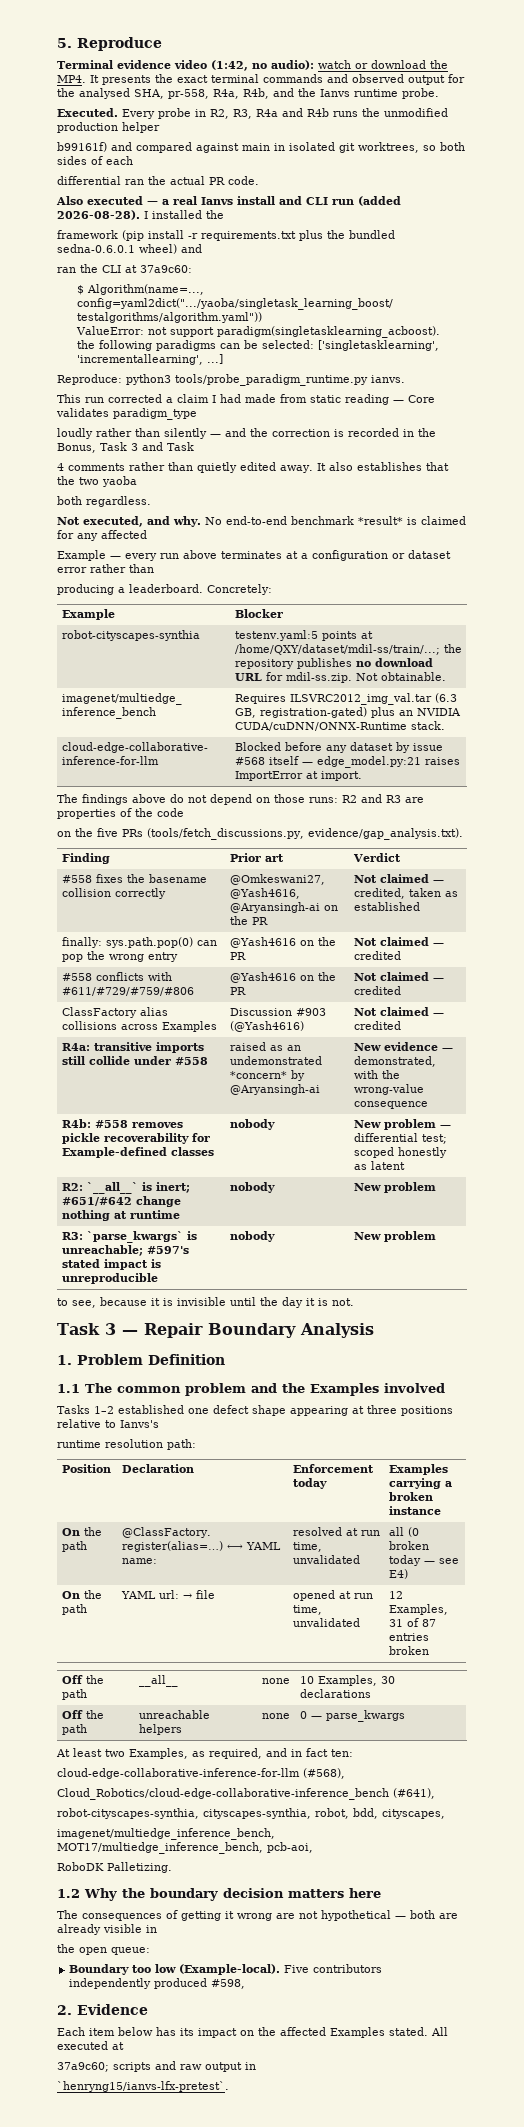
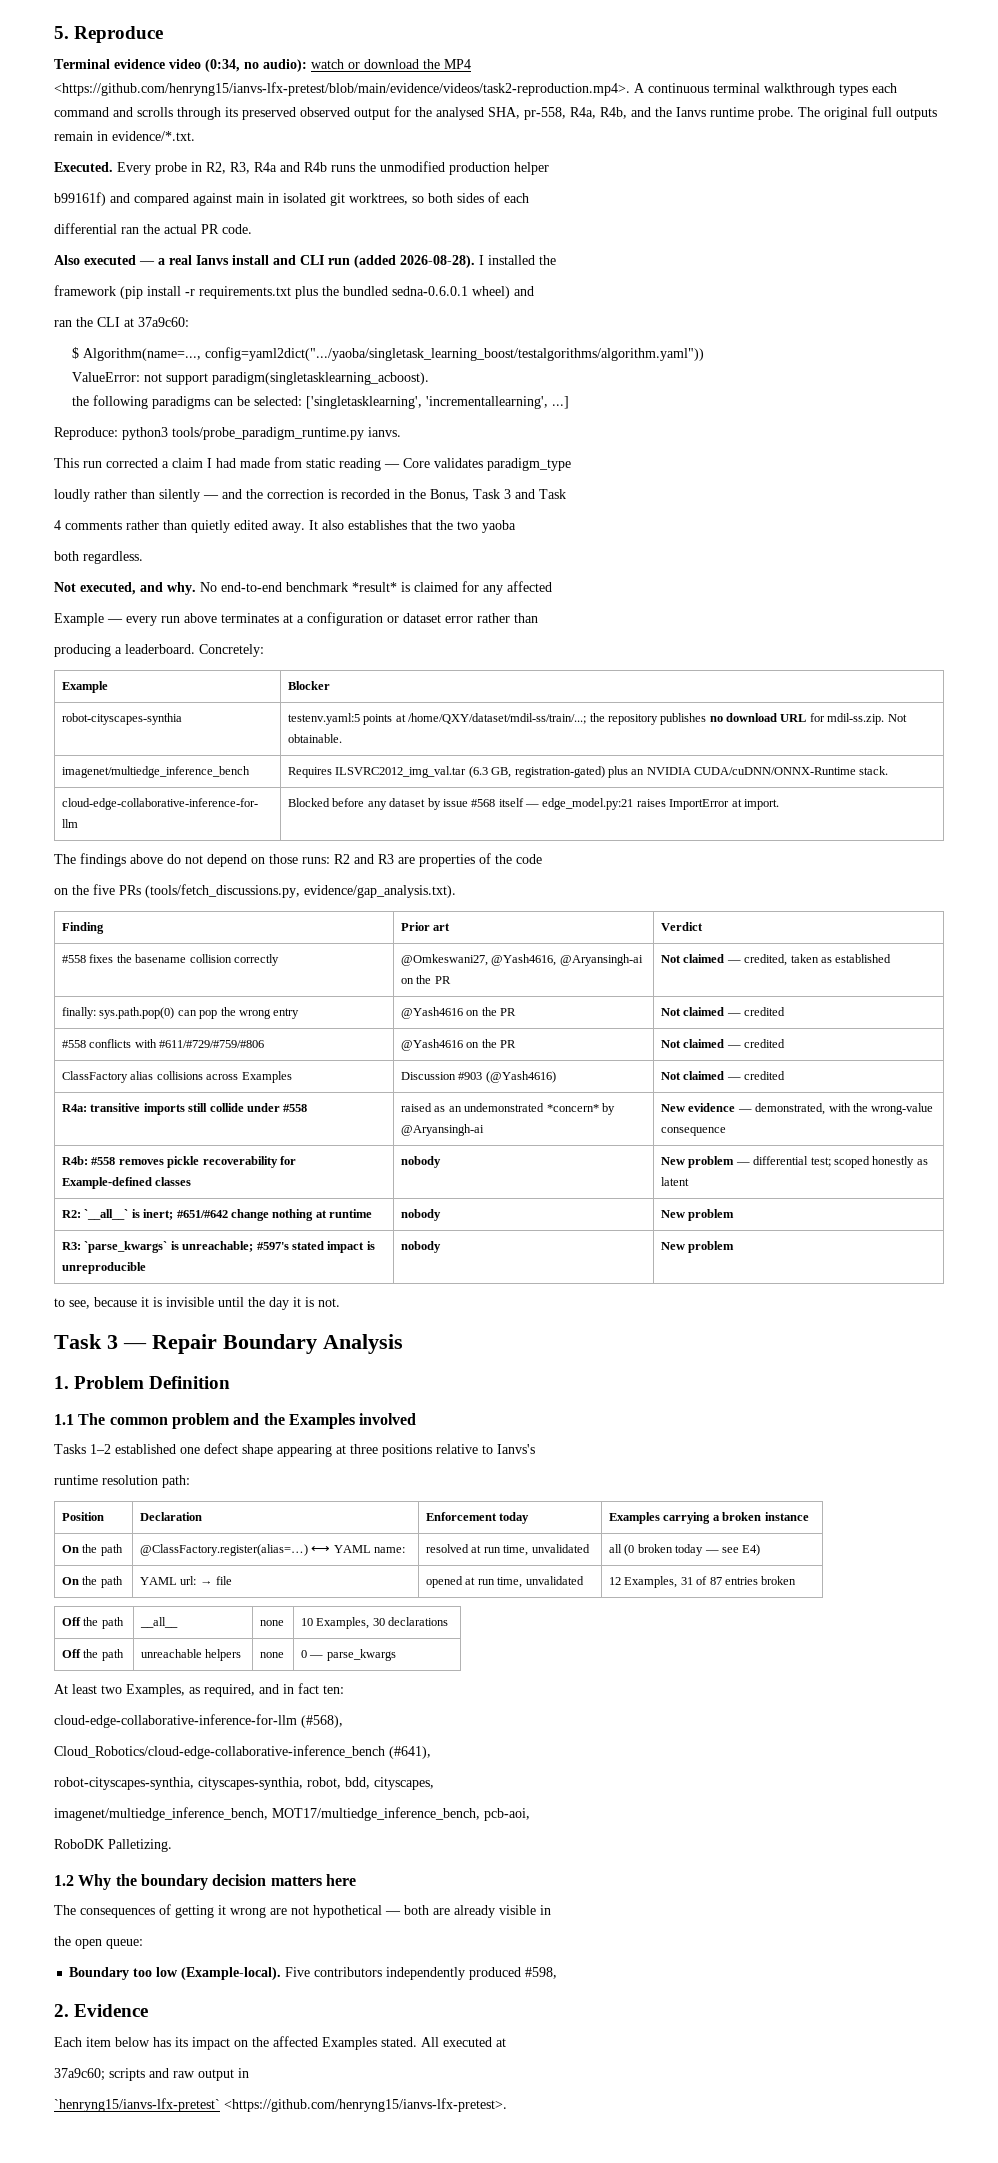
- Terminal evidence video (1:42, no audio): watch or download the MP4. It presents the exact terminal commands and observed output for the analysed SHA, pr-558, R4a, R4b, and the Ianvs runtime probe.
+ Terminal evidence video (0:34, no audio): watch or download the MP4 <https://github.com/henryng15/ianvs-lfx-pretest/blob/main/evidence/videos/task2-reproduction.mp4>. A continuous terminal walkthrough types each command and scrolls through its preserved observed output for the analysed SHA, pr-558, R4a, R4b, and the Ianvs runtime probe. The original full outputs remain in evidence/*.txt.
- `henryng15/ianvs-lfx-pretest`.
+ `henryng15/ianvs-lfx-pretest` <https://github.com/henryng15/ianvs-lfx-pretest>.

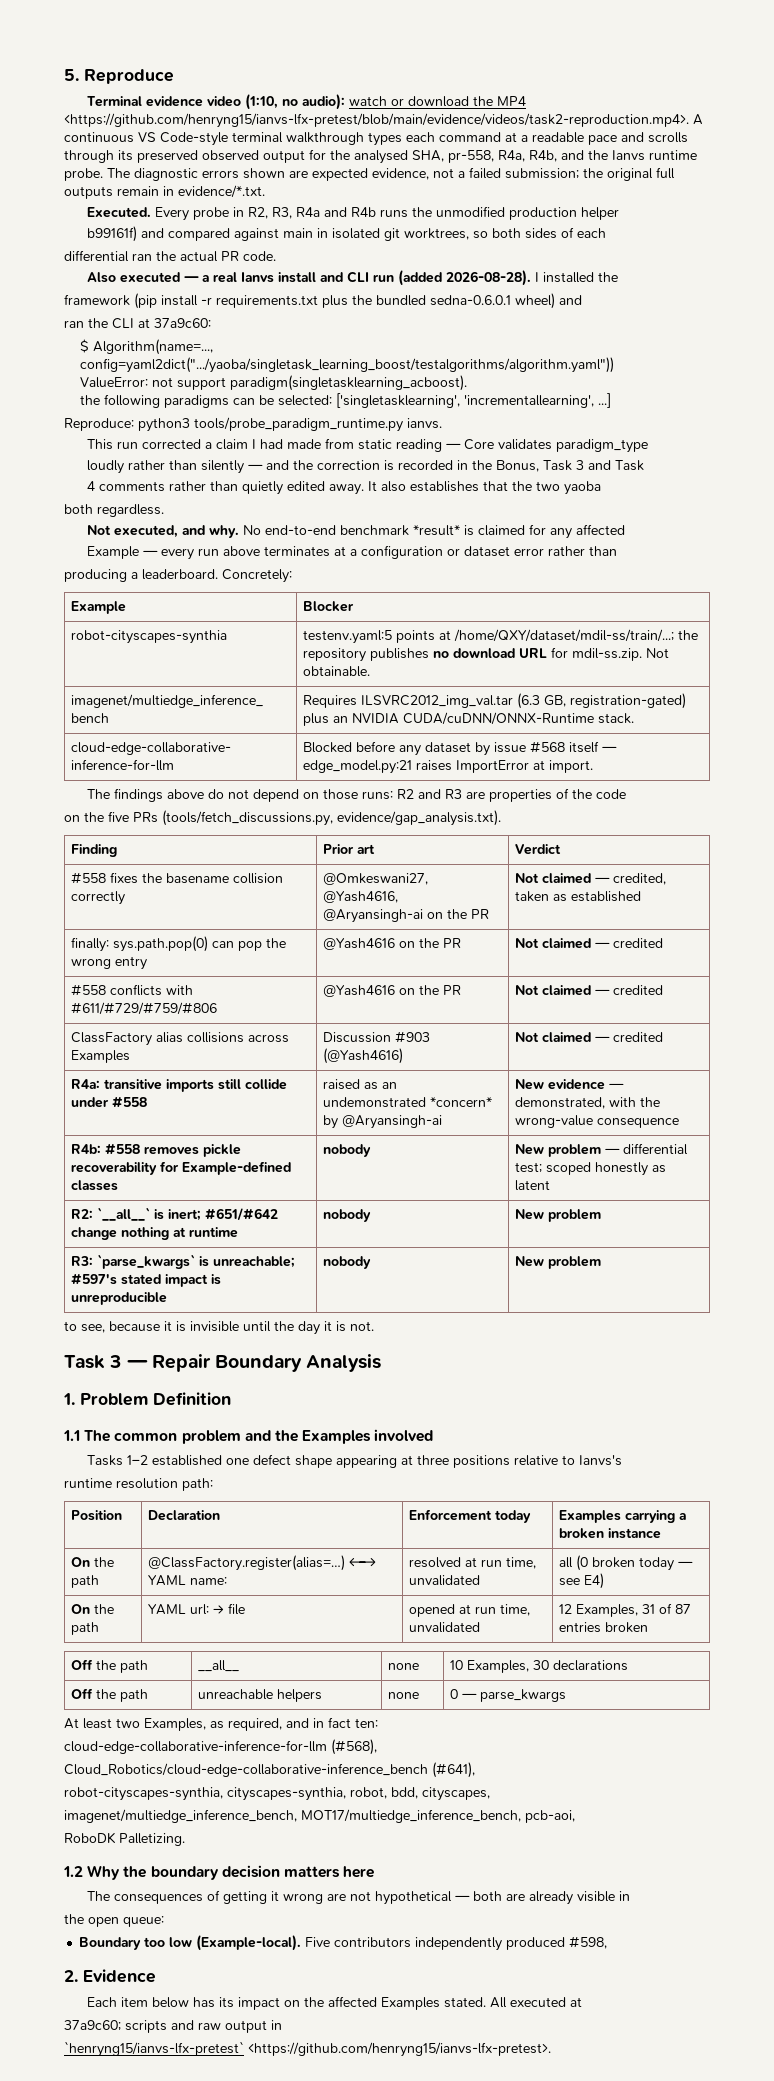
- Terminal evidence video (0:34, no audio): watch or download the MP4 <https://github.com/henryng15/ianvs-lfx-pretest/blob/main/evidence/videos/task2-reproduction.mp4>. A continuous terminal walkthrough types each command and scrolls through its preserved observed output for the analysed SHA, pr-558, R4a, R4b, and the Ianvs runtime probe.
+ Terminal evidence video (1:10, no audio): watch or download the MP4 <https://github.com/henryng15/ianvs-lfx-pretest/blob/main/evidence/videos/task2-reproduction.mp4>. A continuous VS Code-style terminal walkthrough types each command at a readable pace and scrolls through its preserved observed output for the analysed SHA, pr-558, R4a, R4b, and the Ianvs runtime probe.
- The original full outputs remain in evidence/*.txt.
+ The diagnostic errors shown are expected evidence, not a failed submission; the original full outputs remain in evidence/*.txt.

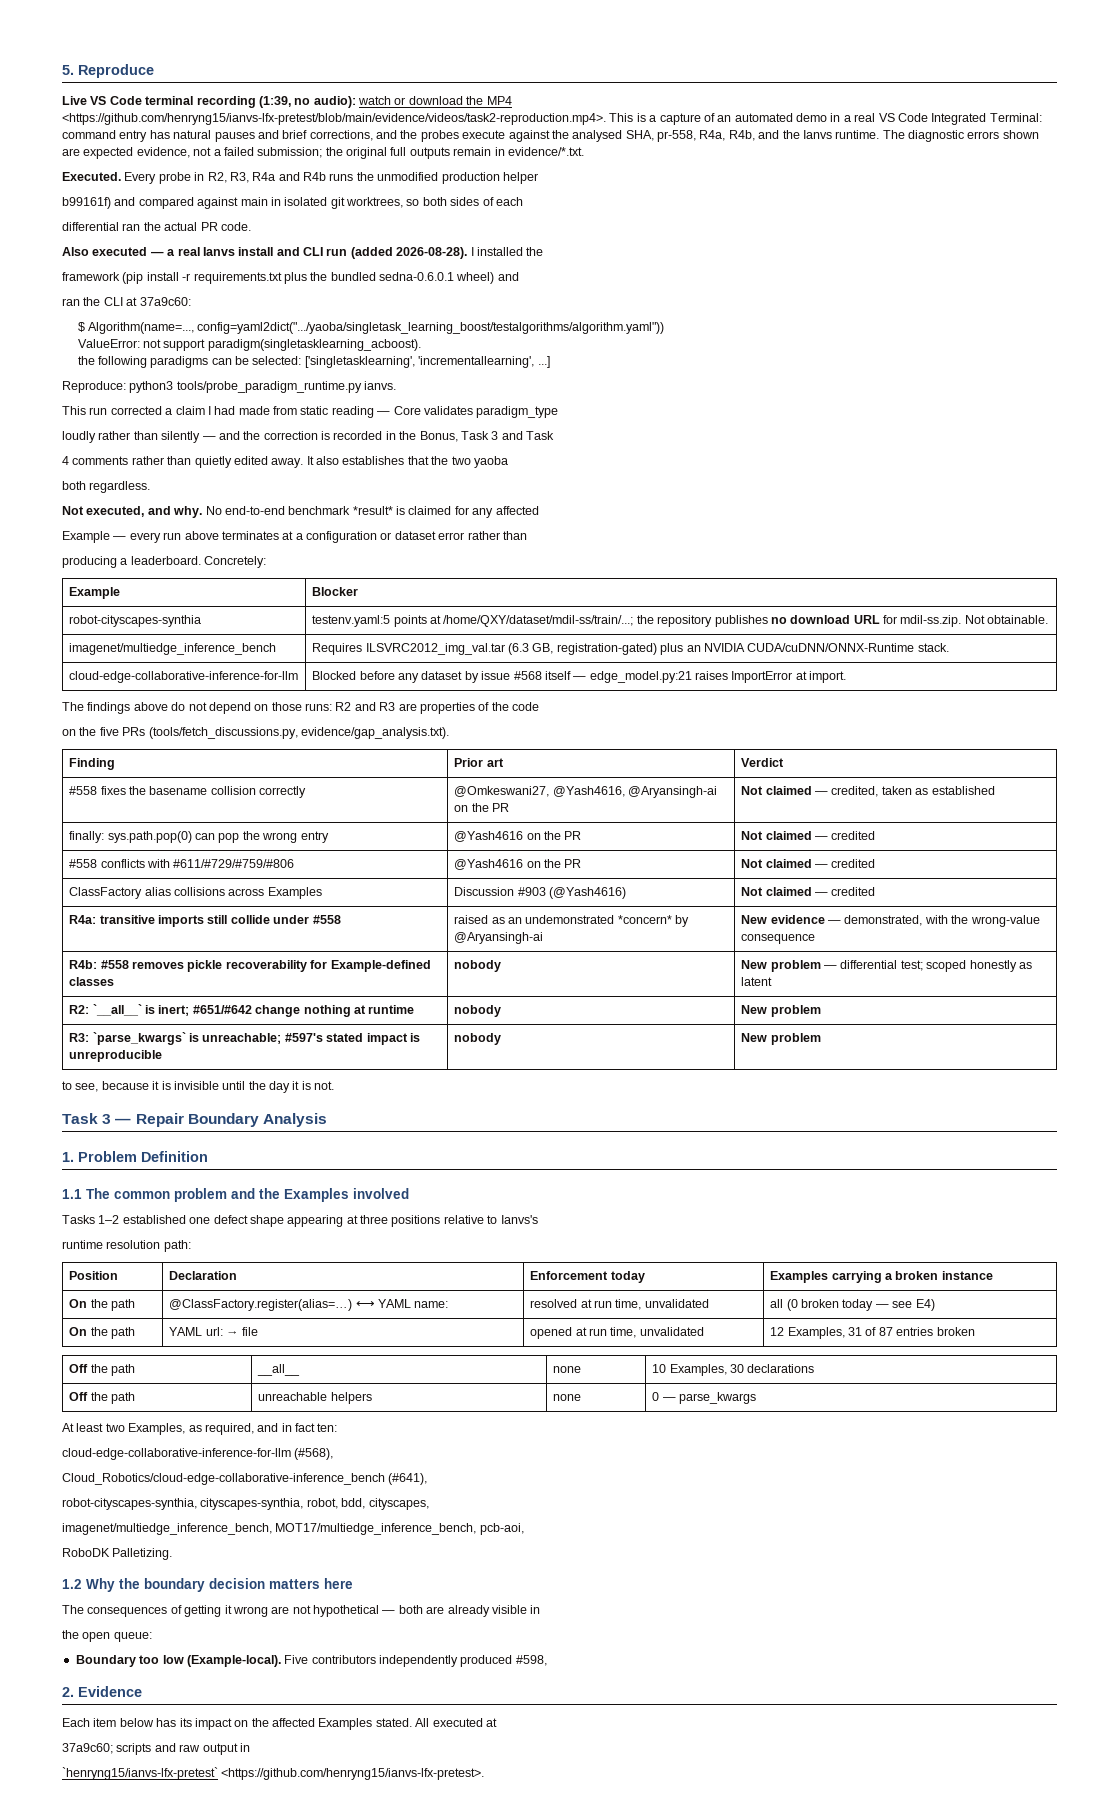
- Terminal evidence video (1:10, no audio): watch or download the MP4 <https://github.com/henryng15/ianvs-lfx-pretest/blob/main/evidence/videos/task2-reproduction.mp4>. A continuous VS Code-style terminal walkthrough types each command at a readable pace and scrolls through its preserved observed output for the analysed SHA, pr-558, R4a, R4b, and the Ianvs runtime probe.
+ Live VS Code terminal recording (1:39, no audio): watch or download the MP4 <https://github.com/henryng15/ianvs-lfx-pretest/blob/main/evidence/videos/task2-reproduction.mp4>. This is a capture of an automated demo in a real VS Code Integrated Terminal: command entry has natural pauses and brief corrections, and the probes execute against the analysed SHA, pr-558, R4a, R4b, and the Ianvs runtime.

